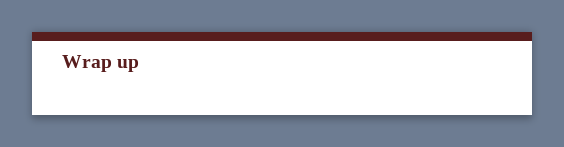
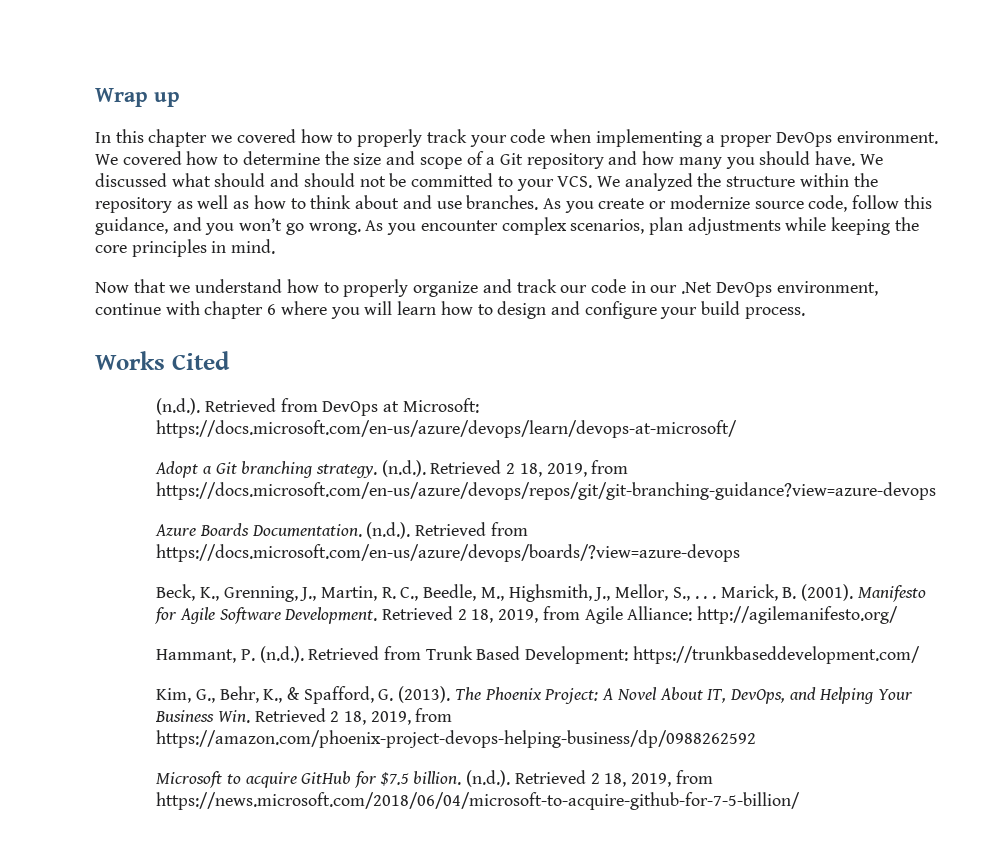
+ In this chapter we covered how to properly track your code when implementing a proper DevOps environment. We covered how to determine the size and scope of a Git repository and how many you should have. We discussed what should and should not be committed to your VCS. We analyzed the structure within the repository as well as how to think about and use branches. As you create or modernize source code, follow this guidance, and you won’t go wrong. As you encounter complex scenarios, plan adjustments while keeping the core principles in mind.
+ Now that we understand how to properly organize and track our code in our .Net DevOps environment, continue with chapter 6 where you will learn how to design and configure your build process.
+ Works Cited
+ (n.d.). Retrieved from DevOps at Microsoft: https://docs.microsoft.com/en-us/azure/devops/learn/devops-at-microsoft/
+ Adopt a Git branching strategy. (n.d.). Retrieved 2 18, 2019, from https://docs.microsoft.com/en-us/azure/devops/repos/git/git-branching-guidance?view=azure-devops
+ Azure Boards Documentation. (n.d.). Retrieved from https://docs.microsoft.com/en-us/azure/devops/boards/?view=azure-devops
+ Beck, K., Grenning, J., Martin, R. C., Beedle, M., Highsmith, J., Mellor, S., . . . Marick, B. (2001). Manifesto for Agile Software Development. Retrieved 2 18, 2019, from Agile Alliance: http://agilemanifesto.org/
+ Hammant, P. (n.d.). Retrieved from Trunk Based Development: https://trunkbaseddevelopment.com/
+ Kim, G., Behr, K., & Spafford, G. (2013). The Phoenix Project: A Novel About IT, DevOps, and Helping Your Business Win. Retrieved 2 18, 2019, from https://amazon.com/phoenix-project-devops-helping-business/dp/0988262592
+ Microsoft to acquire GitHub for $7.5 billion. (n.d.). Retrieved 2 18, 2019, from https://news.microsoft.com/2018/06/04/microsoft-to-acquire-github-for-7-5-billion/

